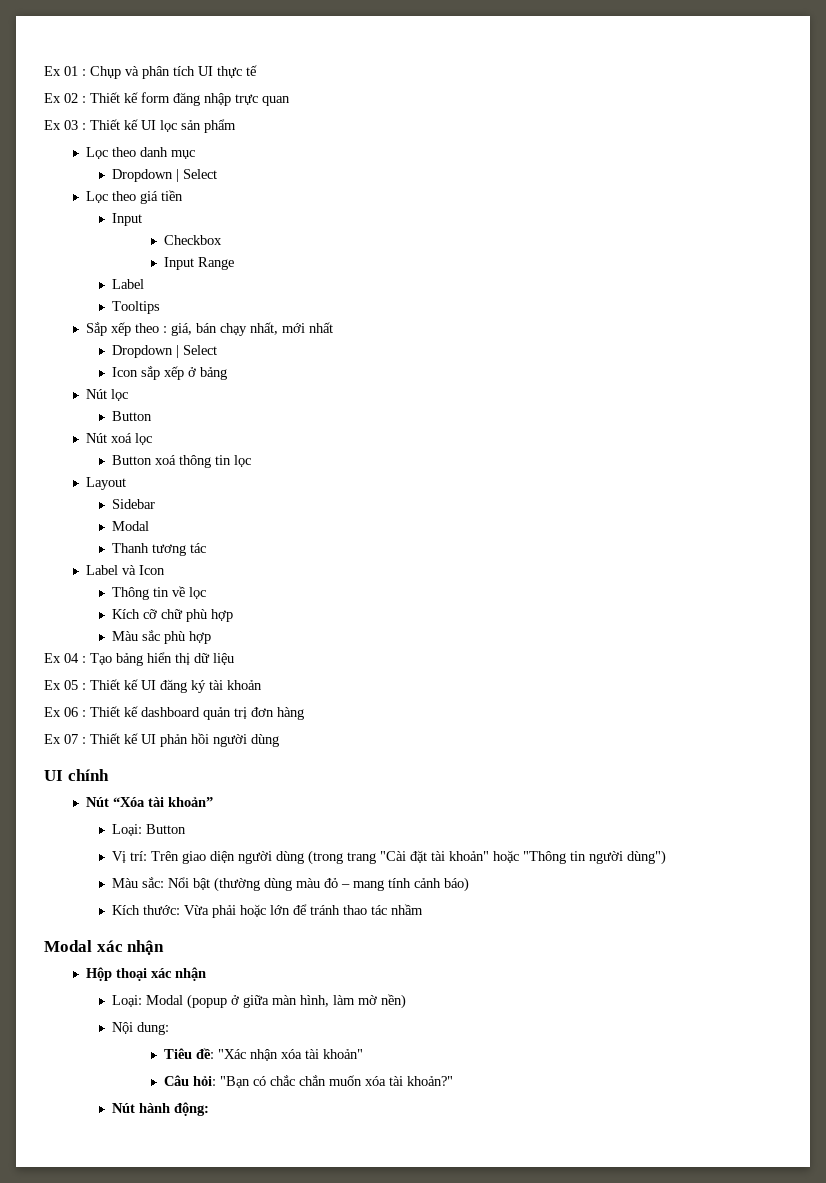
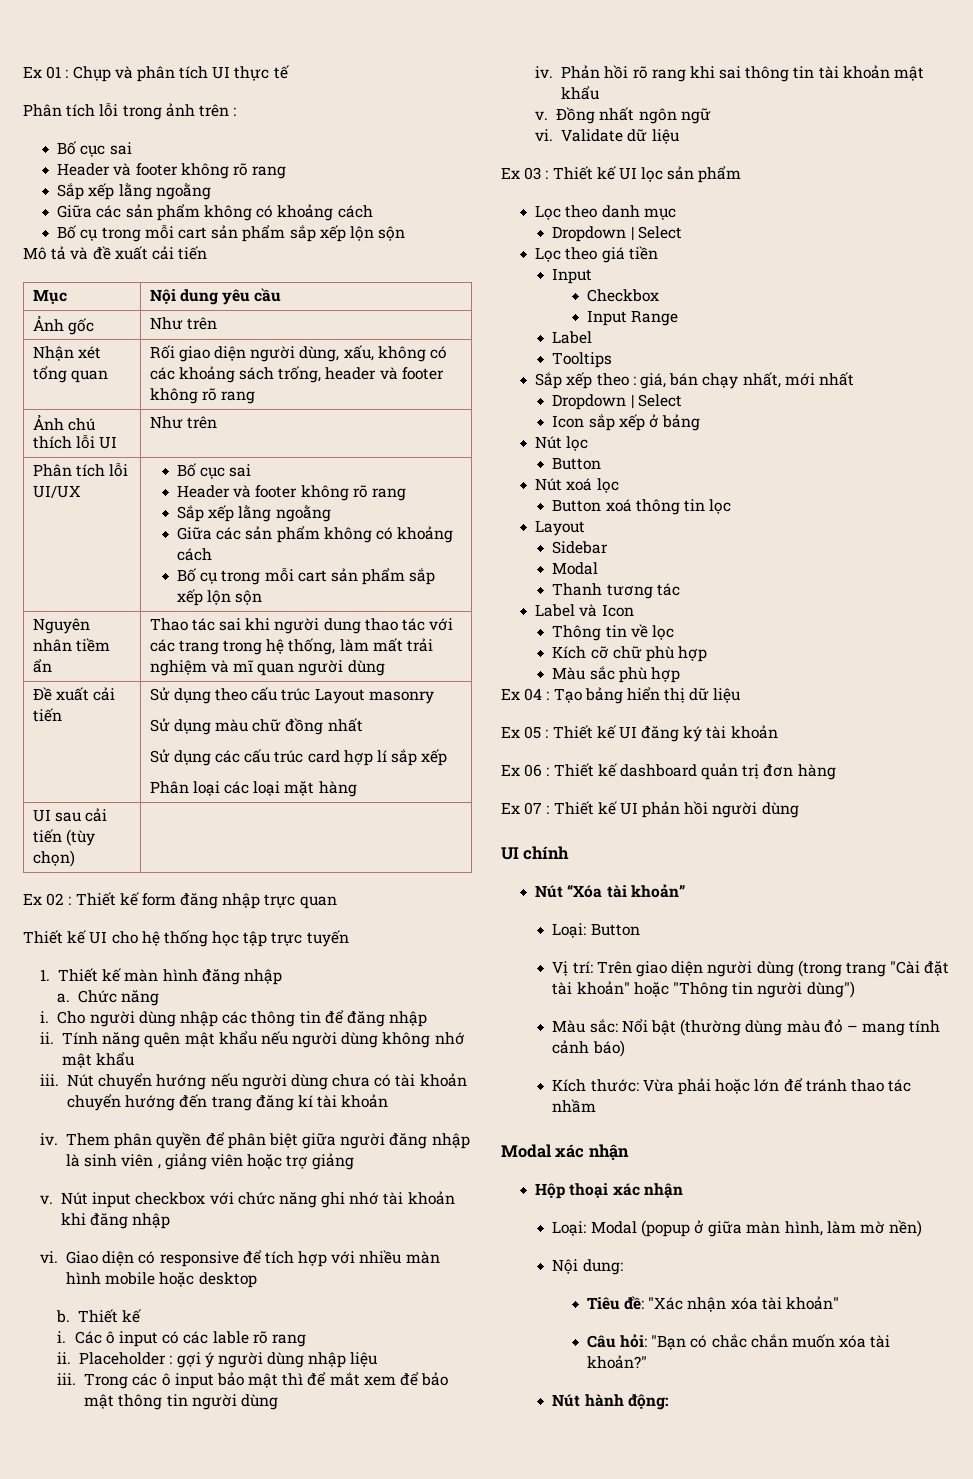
+ Phân tích lỗi trong ảnh trên :
+ Bố cục sai
+ Header và footer không rõ rang
+ Sắp xếp lằng ngoằng
+ Giữa các sản phẩm không có khoảng cách
+ Bố cụ trong mỗi cart sản phẩm sắp xếp lộn sộn
+ Mô tả và đề xuất cải tiến
+ Mục | Nội dung yêu cầu
+ Ảnh gốc | Như trên
+ Nhận xét tổng quan | Rối giao diện người dùng, xấu, không có các khoảng sách trống, header và footer không rõ rang
+ Ảnh chú thích lỗi UI | Như trên
+ Phân tích lỗi UI/UX | Bố cục sai
+ Header và footer không rõ rang
+ Sắp xếp lằng ngoằng
+ Giữa các sản phẩm không có khoảng cách
+ Bố cụ trong mỗi cart sản phẩm sắp xếp lộn sộn
+ Nguyên nhân tiềm ẩn | Thao tác sai khi người dung thao tác với các trang trong hệ thống, làm mất trải nghiệm và mĩ quan người dùng
+ Đề xuất cải tiến | Sử dụng theo cấu trúc Layout masonry
+ Sử dụng màu chữ đồng nhất
+ Sử dụng các cấu trúc card hợp lí sắp xếp
+ Phân loại các loại mặt hàng
+ UI sau cải tiến (tùy chọn) |
+ Thiết kế UI cho hệ thống học tập trực tuyến
+ 1. Thiết kế màn hình đăng nhập
+ a. Chức năng
+ i. Cho người dùng nhập các thông tin để đăng nhập
+ ii. Tính năng quên mật khẩu nếu người dùng không nhớ mật khẩu
+ iii. Nút chuyển hướng nếu người dùng chưa có tài khoản chuyển hướng đến trang đăng kí tài khoản
+ iv. Them phân quyền để phân biệt giữa người đăng nhập là sinh viên , giảng viên hoặc trợ giảng
+ v. Nút input checkbox với chức năng ghi nhớ tài khoản khi đăng nhập
+ vi. Giao diện có responsive để tích hợp với nhiều màn hình mobile hoặc desktop
+ b. Thiết kế
+ i. Các ô input có các lable rõ rang
+ ii. Placeholder : gợi ý người dùng nhập liệu
+ iii. Trong các ô input bảo mật thì để mắt xem để bảo mật thông tin người dùng
+ iv. Phản hồi rõ rang khi sai thông tin tài khoản mật khẩu
+ v. Đồng nhất ngôn ngữ
+ vi. Validate dữ liệu

